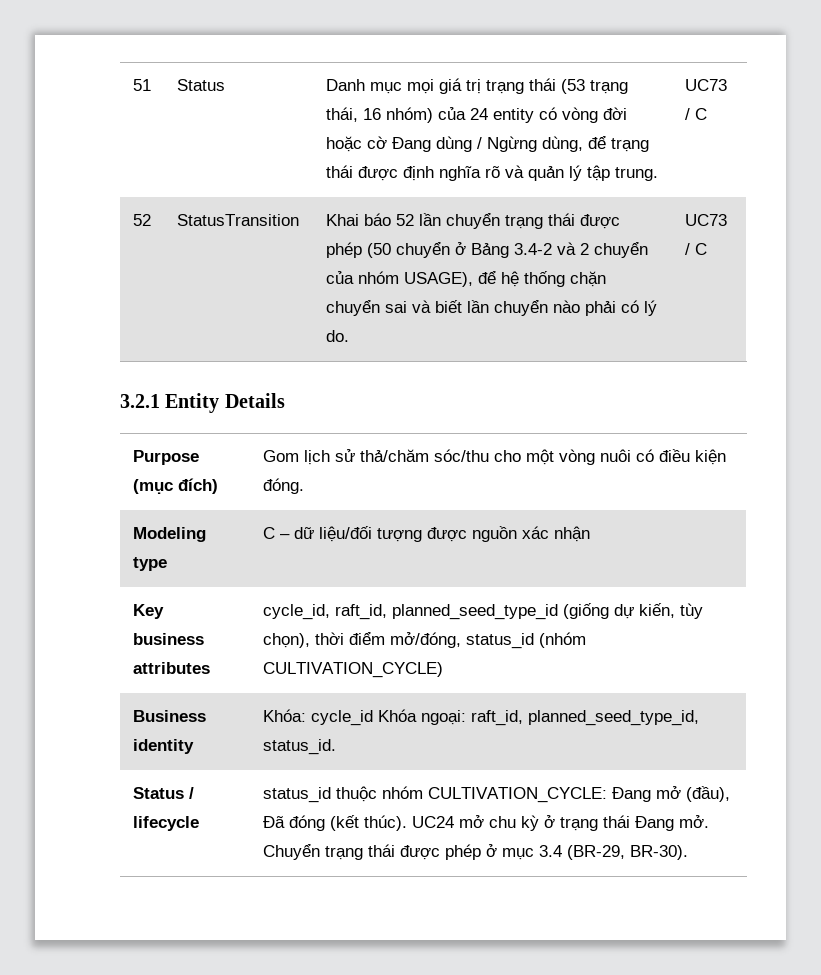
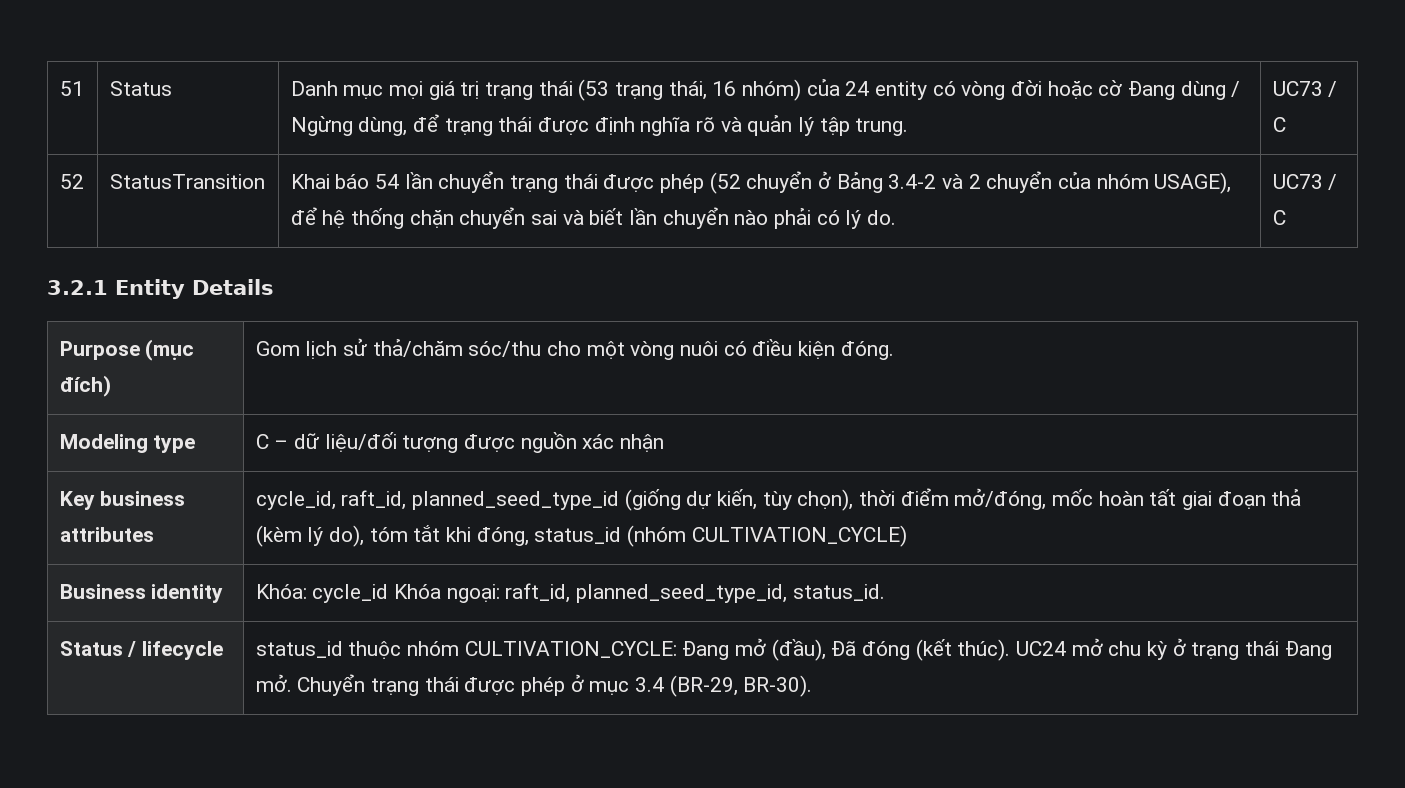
- 52 | StatusTransition | Khai báo 52 lần chuyển trạng thái được phép (50 chuyển ở Bảng 3.4-2 và 2 chuyển của nhóm USAGE), để hệ thống chặn chuyển sai và biết lần chuyển nào phải có lý do. | UC73 / C
+ 52 | StatusTransition | Khai báo 54 lần chuyển trạng thái được phép (52 chuyển ở Bảng 3.4-2 và 2 chuyển của nhóm USAGE), để hệ thống chặn chuyển sai và biết lần chuyển nào phải có lý do. | UC73 / C
- Key business attributes | cycle_id, raft_id, planned_seed_type_id (giống dự kiến, tùy chọn), thời điểm mở/đóng, status_id (nhóm CULTIVATION_CYCLE)
+ Key business attributes | cycle_id, raft_id, planned_seed_type_id (giống dự kiến, tùy chọn), thời điểm mở/đóng, mốc hoàn tất giai đoạn thả (kèm lý do), tóm tắt khi đóng, status_id (nhóm CULTIVATION_CYCLE)

